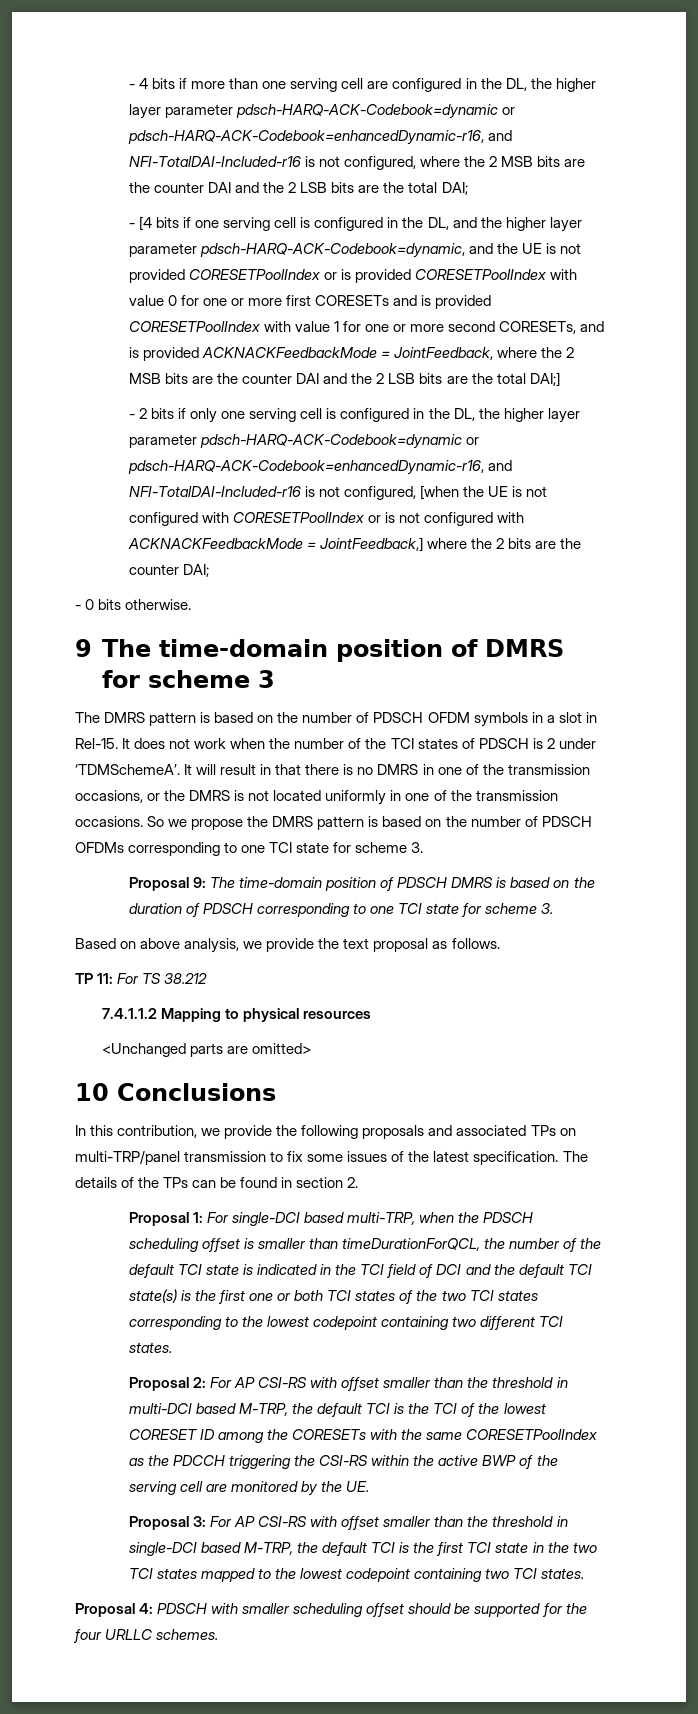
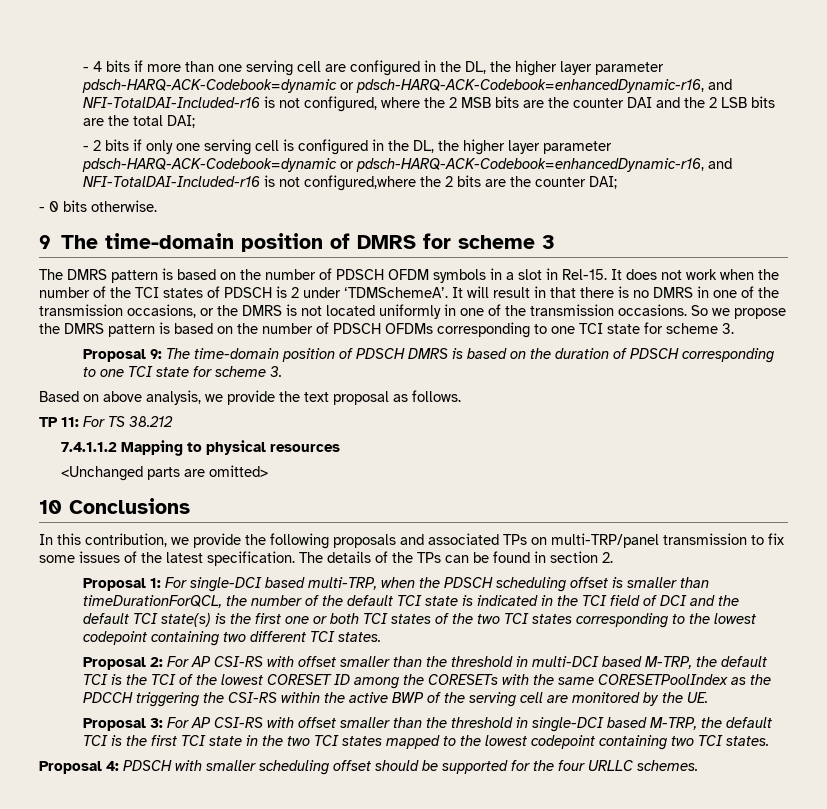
- - [4 bits if one serving cell is configured in the DL, and the higher layer parameter pdsch-HARQ-ACK-Codebook=dynamic, and the UE is not provided CORESETPoolIndex or is provided CORESETPoolIndex with value 0 for one or more first CORESETs and is provided CORESETPoolIndex with value 1 for one or more second CORESETs, and is provided ACKNACKFeedbackMode = JointFeedback, where the 2 MSB bits are the counter DAI and the 2 LSB bits are the total DAI;]
- - 2 bits if only one serving cell is configured in the DL, the higher layer parameter pdsch-HARQ-ACK-Codebook=dynamic or pdsch-HARQ-ACK-Codebook=enhancedDynamic-r16, and NFI-TotalDAI-Included-r16 is not configured, [when the UE is not configured with CORESETPoolIndex or is not configured with ACKNACKFeedbackMode = JointFeedback,] where the 2 bits are the counter DAI;
+ - 2 bits if only one serving cell is configured in the DL, the higher layer parameter pdsch-HARQ-ACK-Codebook=dynamic or pdsch-HARQ-ACK-Codebook=enhancedDynamic-r16, and NFI-TotalDAI-Included-r16 is not configured,where the 2 bits are the counter DAI;

